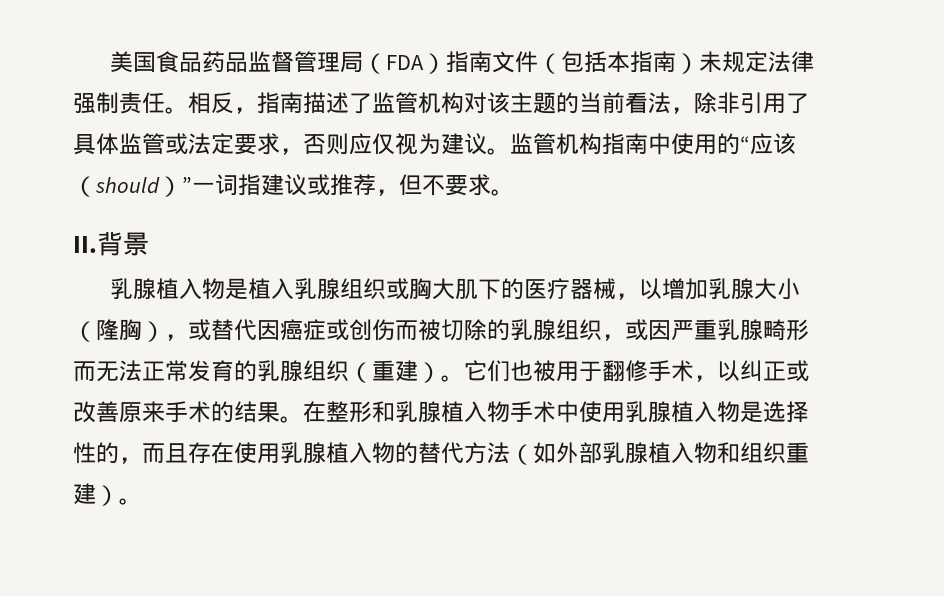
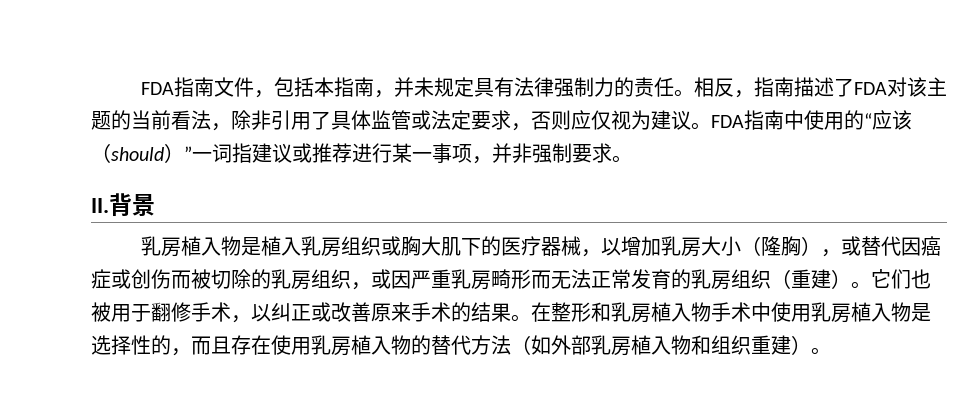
- 美国食品药品监督管理局（FDA）指南文件（包括本指南）未规定法律强制责任。
+ FDA指南文件，包括本指南，并未规定具有法律强制力的责任。
- 相反，指南描述了监管机构对该主题的当前看法，除非引用了具体监管或法定要求，否则应仅视为建议。
+ 相反，指南描述了FDA对该主题的当前看法，除非引用了具体监管或法定要求，否则应仅视为建议。
- 监管机构指南中使用的“应该（should）”一词指建议或推荐，但不要求。
+ FDA指南中使用的“应该（should）”一词指建议或推荐进行某一事项，并非强制要求。
- 乳腺植入物是植入乳腺组织或胸大肌下的医疗器械，以增加乳腺大小（隆胸），或替代因癌症或创伤而被切除的乳腺组织，或因严重乳腺畸形而无法正常发育的乳腺组织（重建）。
+ 乳房植入物是植入乳房组织或胸大肌下的医疗器械，以增加乳房大小（隆胸），或替代因癌症或创伤而被切除的乳房组织，或因严重乳房畸形而无法正常发育的乳房组织（重建）。
- 在整形和乳腺植入物手术中使用乳腺植入物是选择性的，而且存在使用乳腺植入物的替代方法（如外部乳腺植入物和组织重建）。
+ 在整形和乳房植入物手术中使用乳房植入物是选择性的，而且存在使用乳房植入物的替代方法（如外部乳房植入物和组织重建）。

